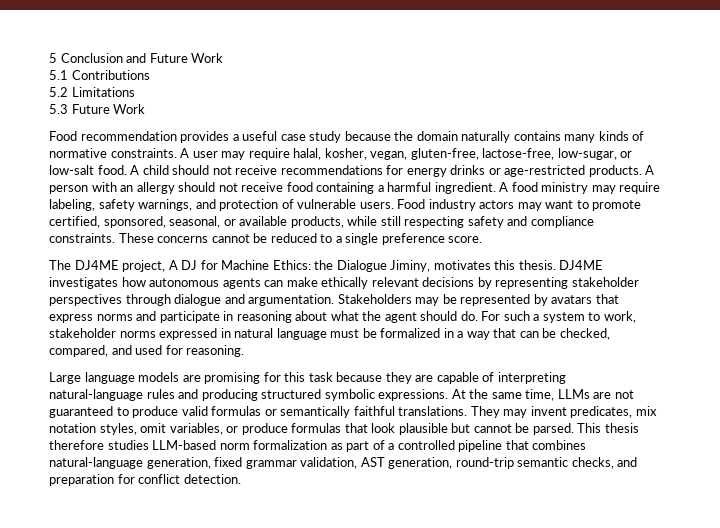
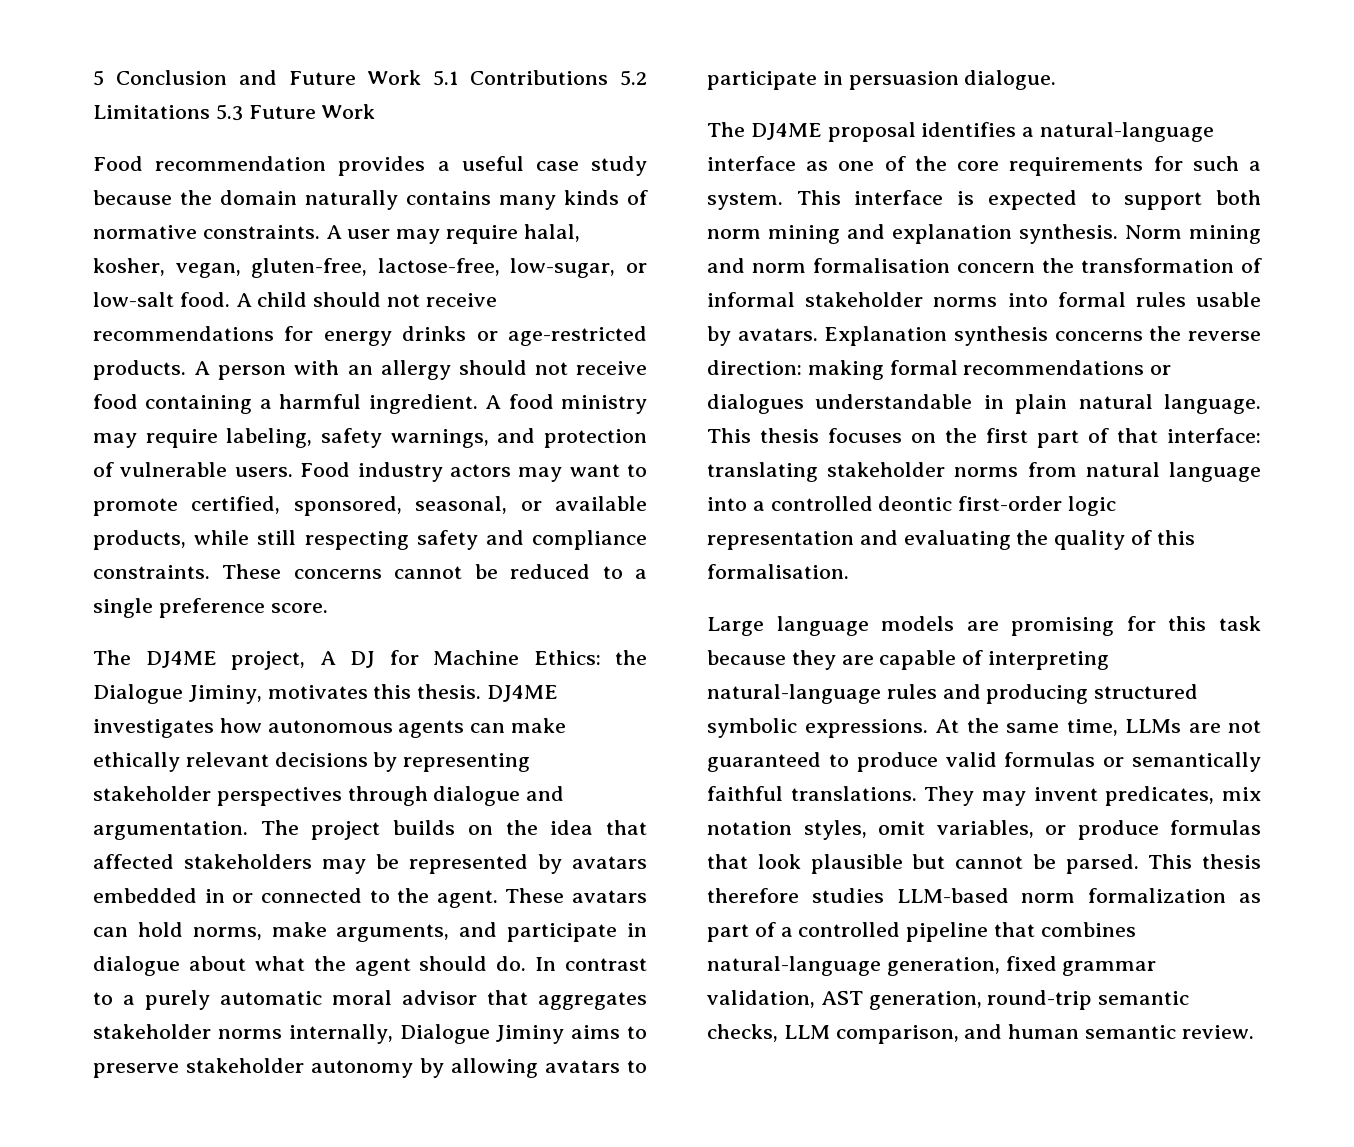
- 5 Conclusion and Future Work
- 5.1 Contributions
- 5.2 Limitations
- 5.3 Future Work
+ 5 Conclusion and Future Work 5.1 Contributions 5.2 Limitations 5.3 Future Work
- Stakeholders may be represented by avatars that express norms and participate in reasoning about what the agent should do.
+ The project builds on the idea that affected stakeholders may be represented by avatars embedded in or connected to the agent. These avatars can hold norms, make arguments, and participate in dialogue about what the agent should do.
- For such a system to work, stakeholder norms expressed in natural language must be formalized in a way that can be checked, compared, and used for reasoning.
+ In contrast to a purely automatic moral advisor that aggregates stakeholder norms internally, Dialogue Jiminy aims to preserve stakeholder autonomy by allowing avatars to participate in persuasion dialogue.
+ The DJ4ME proposal identifies a natural-language interface as one of the core requirements for such a system. This interface is expected to support both norm mining and explanation synthesis. Norm mining and norm formalisation concern the transformation of informal stakeholder norms into formal rules usable by avatars. Explanation synthesis concerns the reverse direction: making formal recommendations or dialogues understandable in plain natural language. This thesis focuses on the first part of that interface: translating stakeholder norms from natural language into a controlled deontic first-order logic representation and evaluating the quality of this formalisation.
- This thesis therefore studies LLM-based norm formalization as part of a controlled pipeline that combines natural-language generation, fixed grammar validation, AST generation, round-trip semantic checks, and preparation for conflict detection.
+ This thesis therefore studies LLM-based norm formalization as part of a controlled pipeline that combines natural-language generation, fixed grammar validation, AST generation, round-trip semantic checks, LLM comparison, and human semantic review.

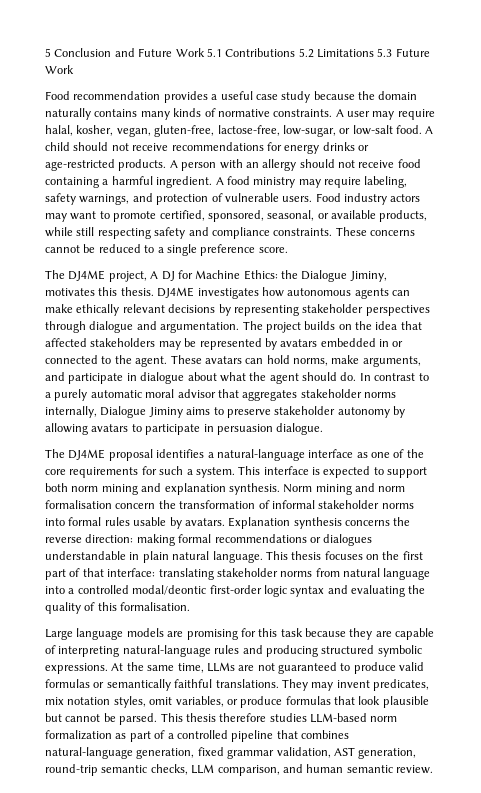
- This thesis focuses on the first part of that interface: translating stakeholder norms from natural language into a controlled deontic first-order logic representation and evaluating the quality of this formalisation.
+ This thesis focuses on the first part of that interface: translating stakeholder norms from natural language into a controlled modal/deontic first-order logic syntax and evaluating the quality of this formalisation.

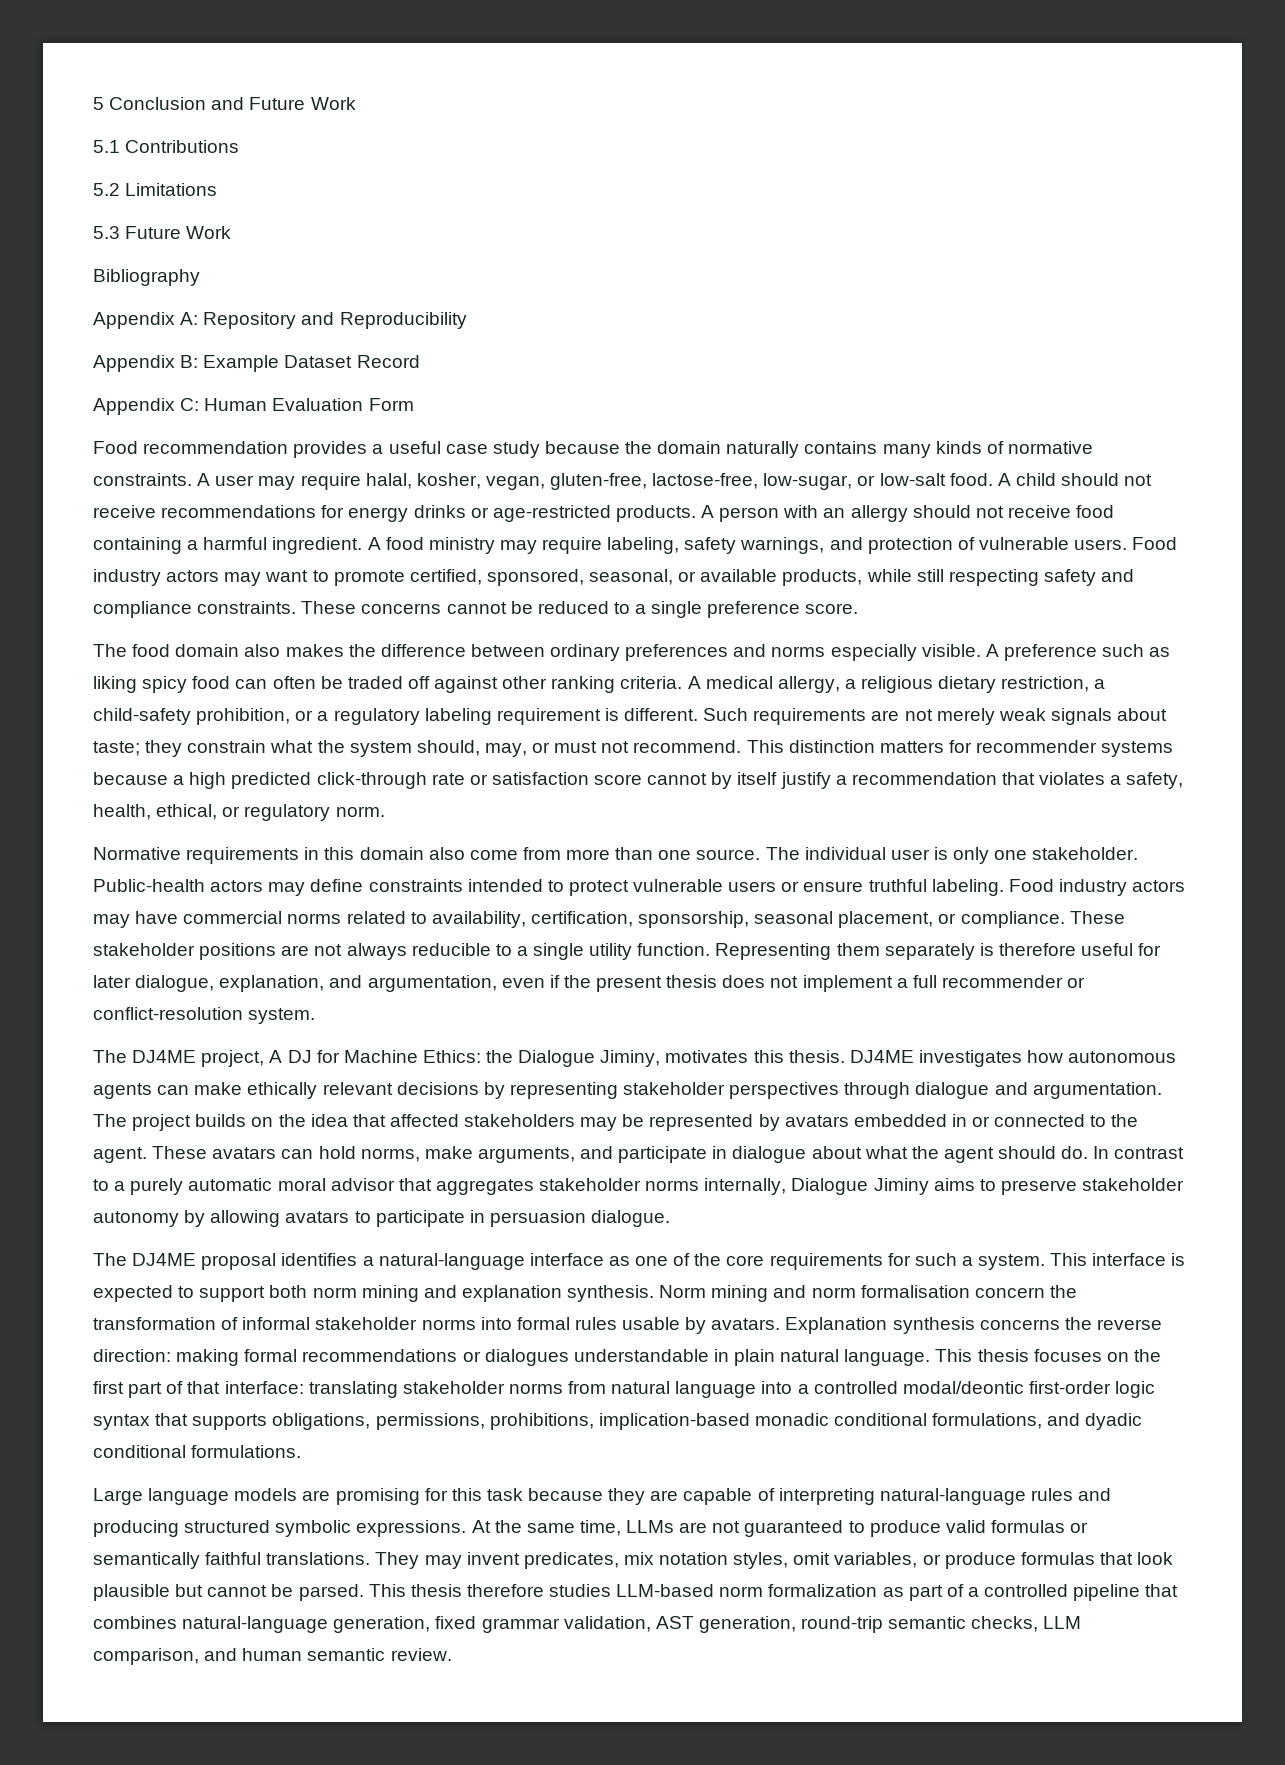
- 5 Conclusion and Future Work 5.1 Contributions 5.2 Limitations 5.3 Future Work
+ 5 Conclusion and Future Work
+ 5.1 Contributions
+ 5.2 Limitations
+ 5.3 Future Work
+ Bibliography
+ Appendix A: Repository and Reproducibility
+ Appendix B: Example Dataset Record
+ Appendix C: Human Evaluation Form
+ The food domain also makes the difference between ordinary preferences and norms especially visible. A preference such as liking spicy food can often be traded off against other ranking criteria. A medical allergy, a religious dietary restriction, a child-safety prohibition, or a regulatory labeling requirement is different. Such requirements are not merely weak signals about taste; they constrain what the system should, may, or must not recommend. This distinction matters for recommender systems because a high predicted click-through rate or satisfaction score cannot by itself justify a recommendation that violates a safety, health, ethical, or regulatory norm.
+ Normative requirements in this domain also come from more than one source. The individual user is only one stakeholder. Public-health actors may define constraints intended to protect vulnerable users or ensure truthful labeling. Food industry actors may have commercial norms related to availability, certification, sponsorship, seasonal placement, or compliance. These stakeholder positions are not always reducible to a single utility function. Representing them separately is therefore useful for later dialogue, explanation, and argumentation, even if the present thesis does not implement a full recommender or conflict-resolution system.
- This thesis focuses on the first part of that interface: translating stakeholder norms from natural language into a controlled modal/deontic first-order logic syntax and evaluating the quality of this formalisation.
+ This thesis focuses on the first part of that interface: translating stakeholder norms from natural language into a controlled modal/deontic first-order logic syntax that supports obligations, permissions, prohibitions, implication-based monadic conditional formulations, and dyadic conditional formulations.

